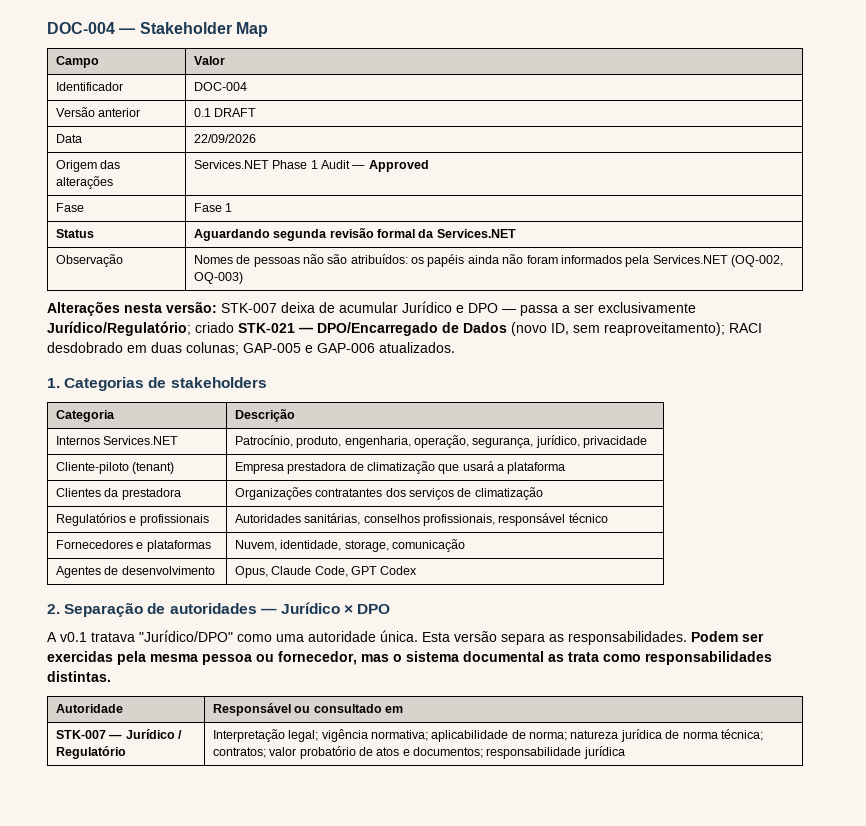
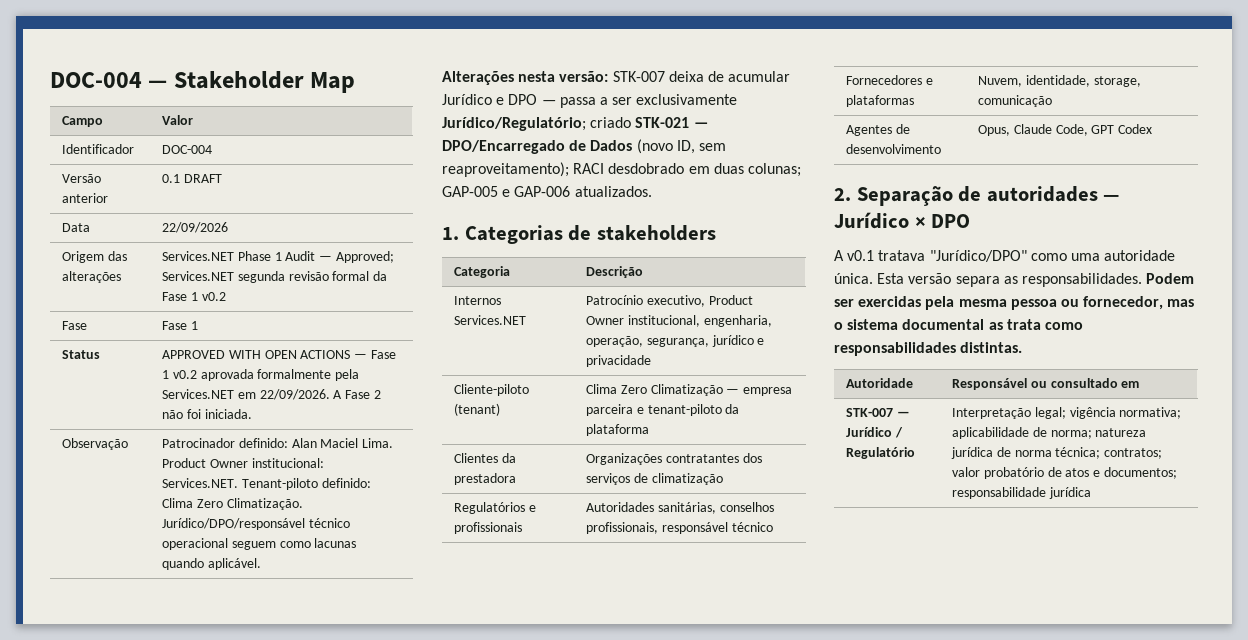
- Origem das alterações | Services.NET Phase 1 Audit — Approved
+ Origem das alterações | Services.NET Phase 1 Audit — Approved; Services.NET segunda revisão formal da Fase 1 v0.2
  Fase | Fase 1
- Status | Aguardando segunda revisão formal da Services.NET
- Observação | Nomes de pessoas não são atribuídos: os papéis ainda não foram informados pela Services.NET (OQ-002, OQ-003)
+ Status | APPROVED WITH OPEN ACTIONS — Fase 1 v0.2 aprovada formalmente pela Services.NET em 22/09/2026. A Fase 2 não foi iniciada.
+ Observação | Patrocinador definido: Alan Maciel Lima. Product Owner institucional: Services.NET. Tenant-piloto definido: Clima Zero Climatização. Jurídico/DPO/responsável técnico operacional seguem como lacunas quando aplicável.
- Internos Services.NET | Patrocínio, produto, engenharia, operação, segurança, jurídico, privacidade
+ Internos Services.NET | Patrocínio executivo, Product Owner institucional, engenharia, operação, segurança, jurídico e privacidade
- Cliente-piloto (tenant) | Empresa prestadora de climatização que usará a plataforma
+ Cliente-piloto (tenant) | Clima Zero Climatização — empresa parceira e tenant-piloto da plataforma

